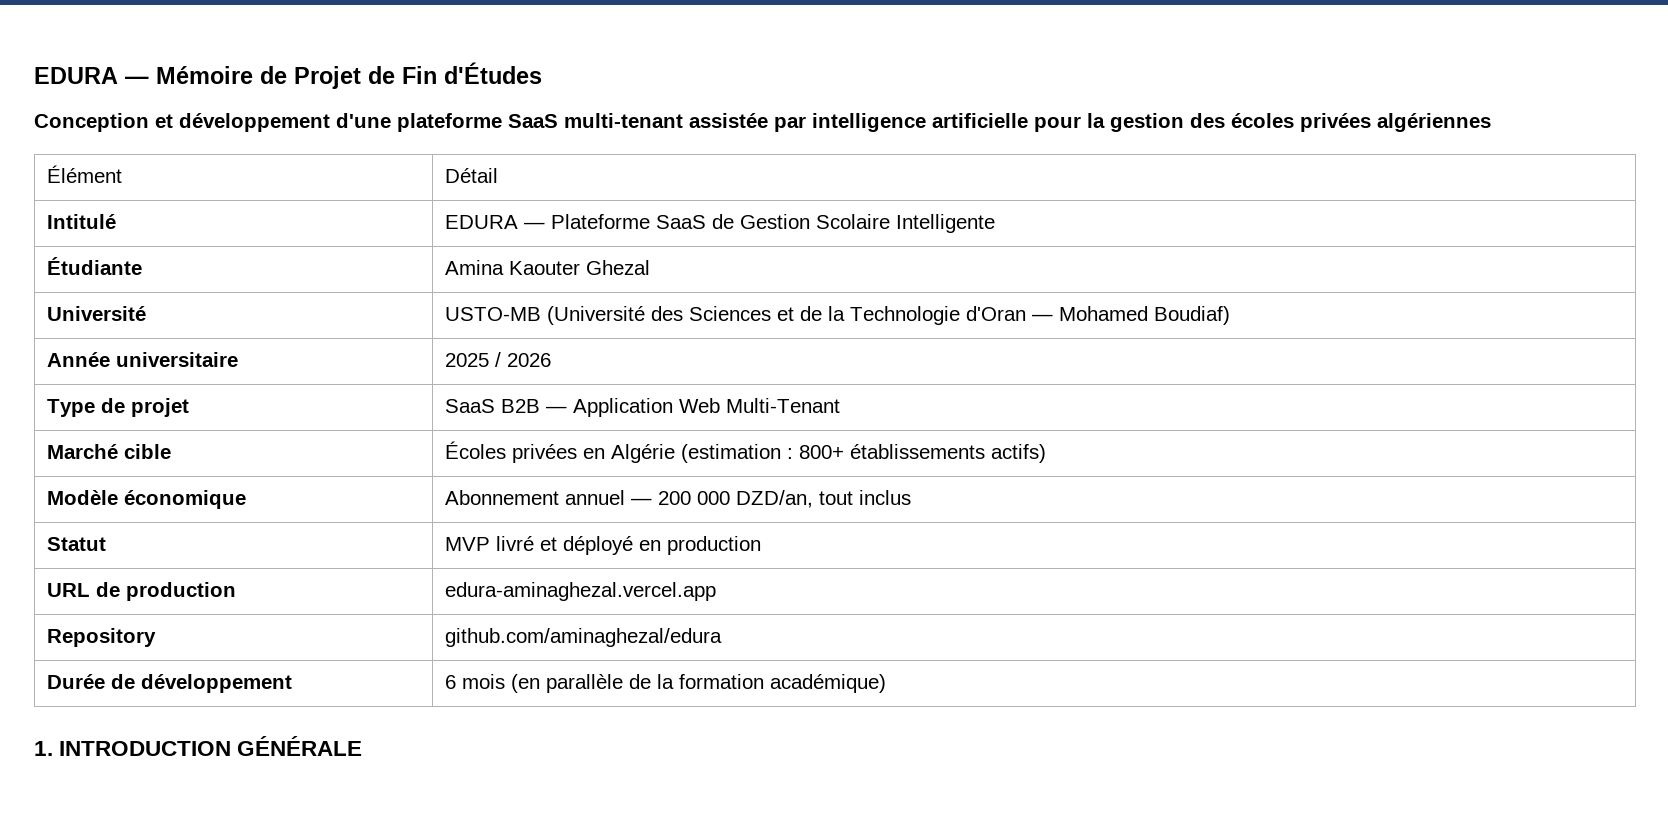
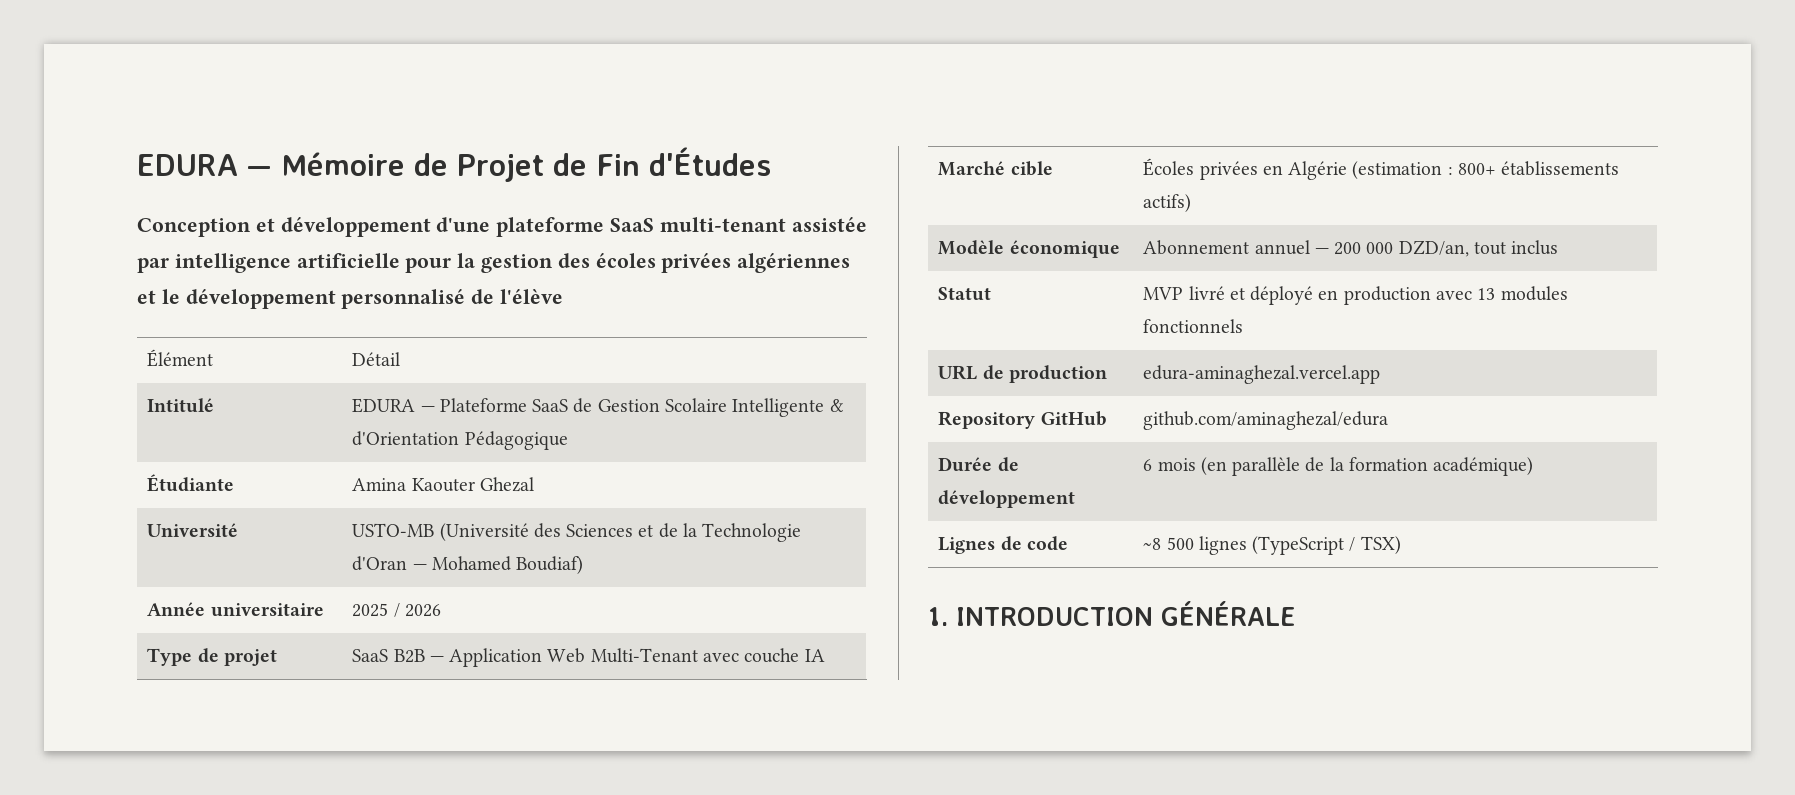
- Conception et développement d'une plateforme SaaS multi-tenant assistée par intelligence artificielle pour la gestion des écoles privées algériennes
+ Conception et développement d'une plateforme SaaS multi-tenant assistée par intelligence artificielle pour la gestion des écoles privées algériennes et le développement personnalisé de l'élève
- Intitulé | EDURA — Plateforme SaaS de Gestion Scolaire Intelligente
+ Intitulé | EDURA — Plateforme SaaS de Gestion Scolaire Intelligente & d'Orientation Pédagogique
- Type de projet | SaaS B2B — Application Web Multi-Tenant
+ Type de projet | SaaS B2B — Application Web Multi-Tenant avec couche IA
- Statut | MVP livré et déployé en production
+ Statut | MVP livré et déployé en production avec 13 modules fonctionnels
- Repository | github.com/aminaghezal/edura
+ Repository GitHub | github.com/aminaghezal/edura
+ Lignes de code | ~8 500 lignes (TypeScript / TSX)

